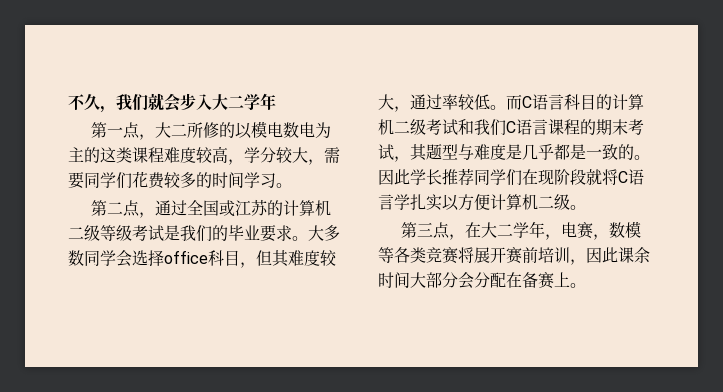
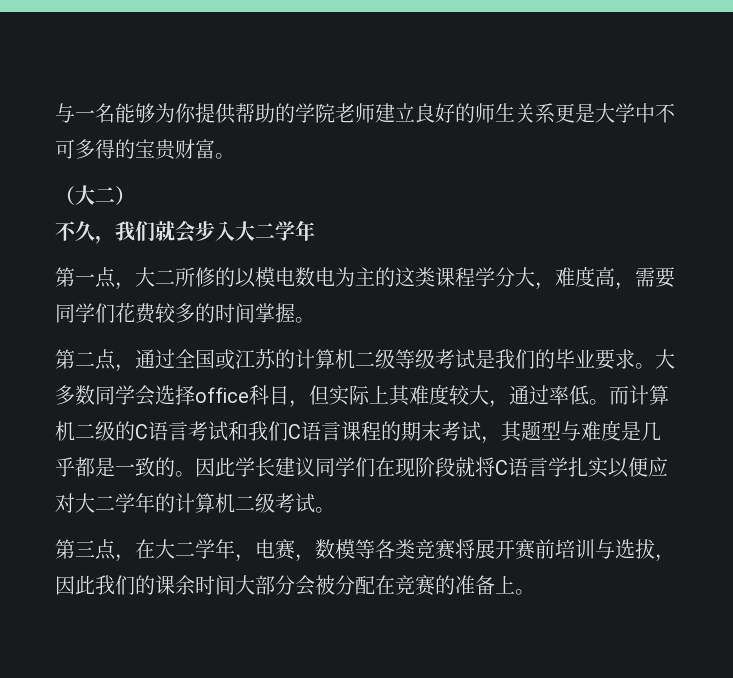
+ 与一名能够为你提供帮助的学院老师建立良好的师生关系更是大学中不可多得的宝贵财富。
+ （大二）
- 第一点，大二所修的以模电数电为主的这类课程难度较高，学分较大，需要同学们花费较多的时间学习。
+ 第一点，大二所修的以模电数电为主的这类课程学分大，难度高，需要同学们花费较多的时间掌握。
- 大多数同学会选择office科目，但其难度较大，通过率较低。而C语言科目的计算机二级考试和我们C语言课程的期末考试，其题型与难度是几乎都是一致的。
+ 大多数同学会选择office科目，但实际上其难度较大，通过率低。而计算机二级的C语言考试和我们C语言课程的期末考试，其题型与难度是几乎都是一致的。
- 因此学长推荐同学们在现阶段就将C语言学扎实以方便计算机二级。
+ 因此学长建议同学们在现阶段就将C语言学扎实以便应对大二学年的计算机二级考试。
- 第三点，在大二学年，电赛，数模等各类竞赛将展开赛前培训，因此课余时间大部分会分配在备赛上。
+ 第三点，在大二学年，电赛，数模等各类竞赛将展开赛前培训与选拔，因此我们的课余时间大部分会被分配在竞赛的准备上。

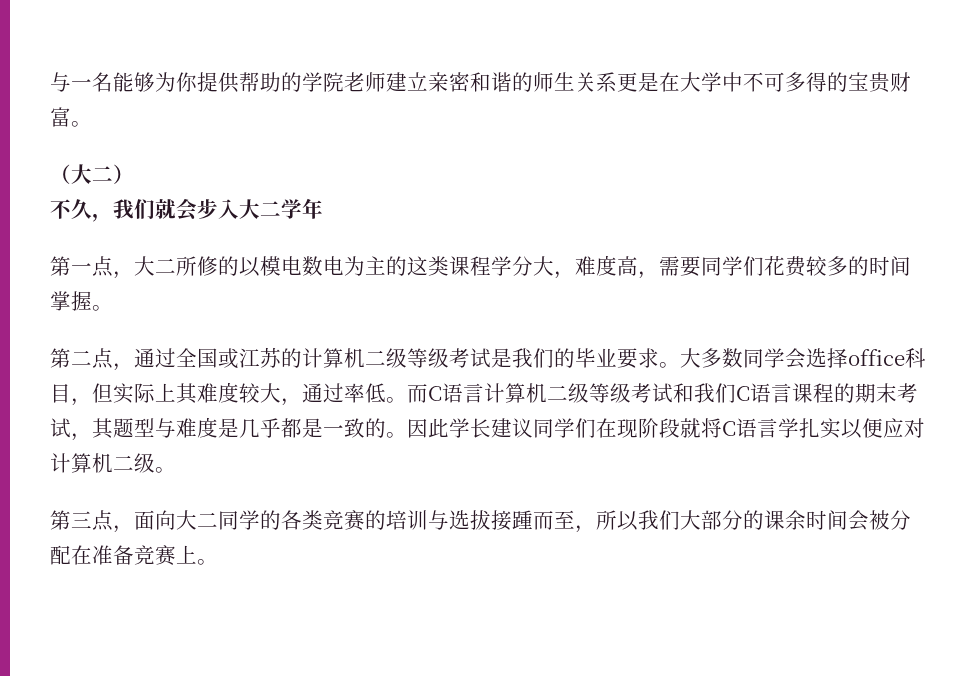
- 与一名能够为你提供帮助的学院老师建立良好的师生关系更是大学中不可多得的宝贵财富。
+ 与一名能够为你提供帮助的学院老师建立亲密和谐的师生关系更是在大学中不可多得的宝贵财富。
- 而计算机二级的C语言考试和我们C语言课程的期末考试，其题型与难度是几乎都是一致的。
+ 而C语言计算机二级等级考试和我们C语言课程的期末考试，其题型与难度是几乎都是一致的。
- 因此学长建议同学们在现阶段就将C语言学扎实以便应对大二学年的计算机二级考试。
+ 因此学长建议同学们在现阶段就将C语言学扎实以便应对计算机二级。
- 第三点，在大二学年，电赛，数模等各类竞赛将展开赛前培训与选拔，因此我们的课余时间大部分会被分配在竞赛的准备上。
+ 第三点，面向大二同学的各类竞赛的培训与选拔接踵而至，所以我们大部分的课余时间会被分配在准备竞赛上。

